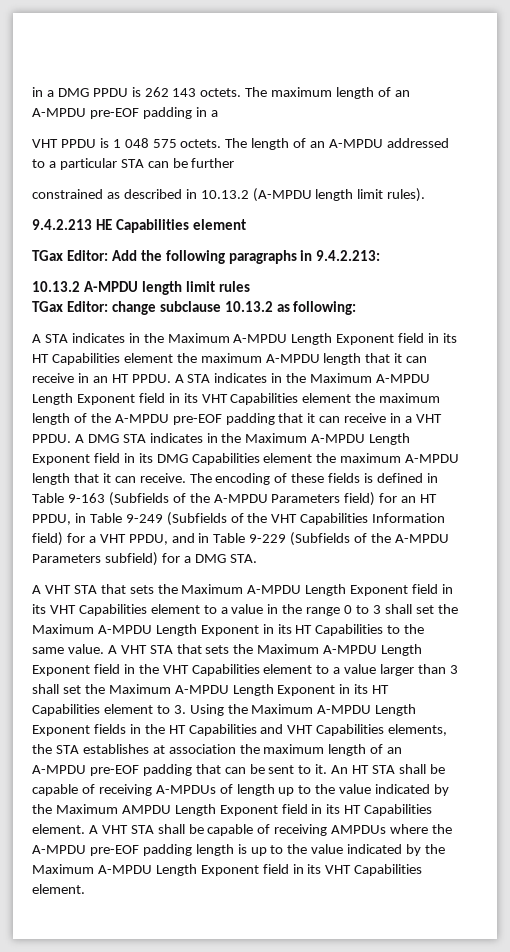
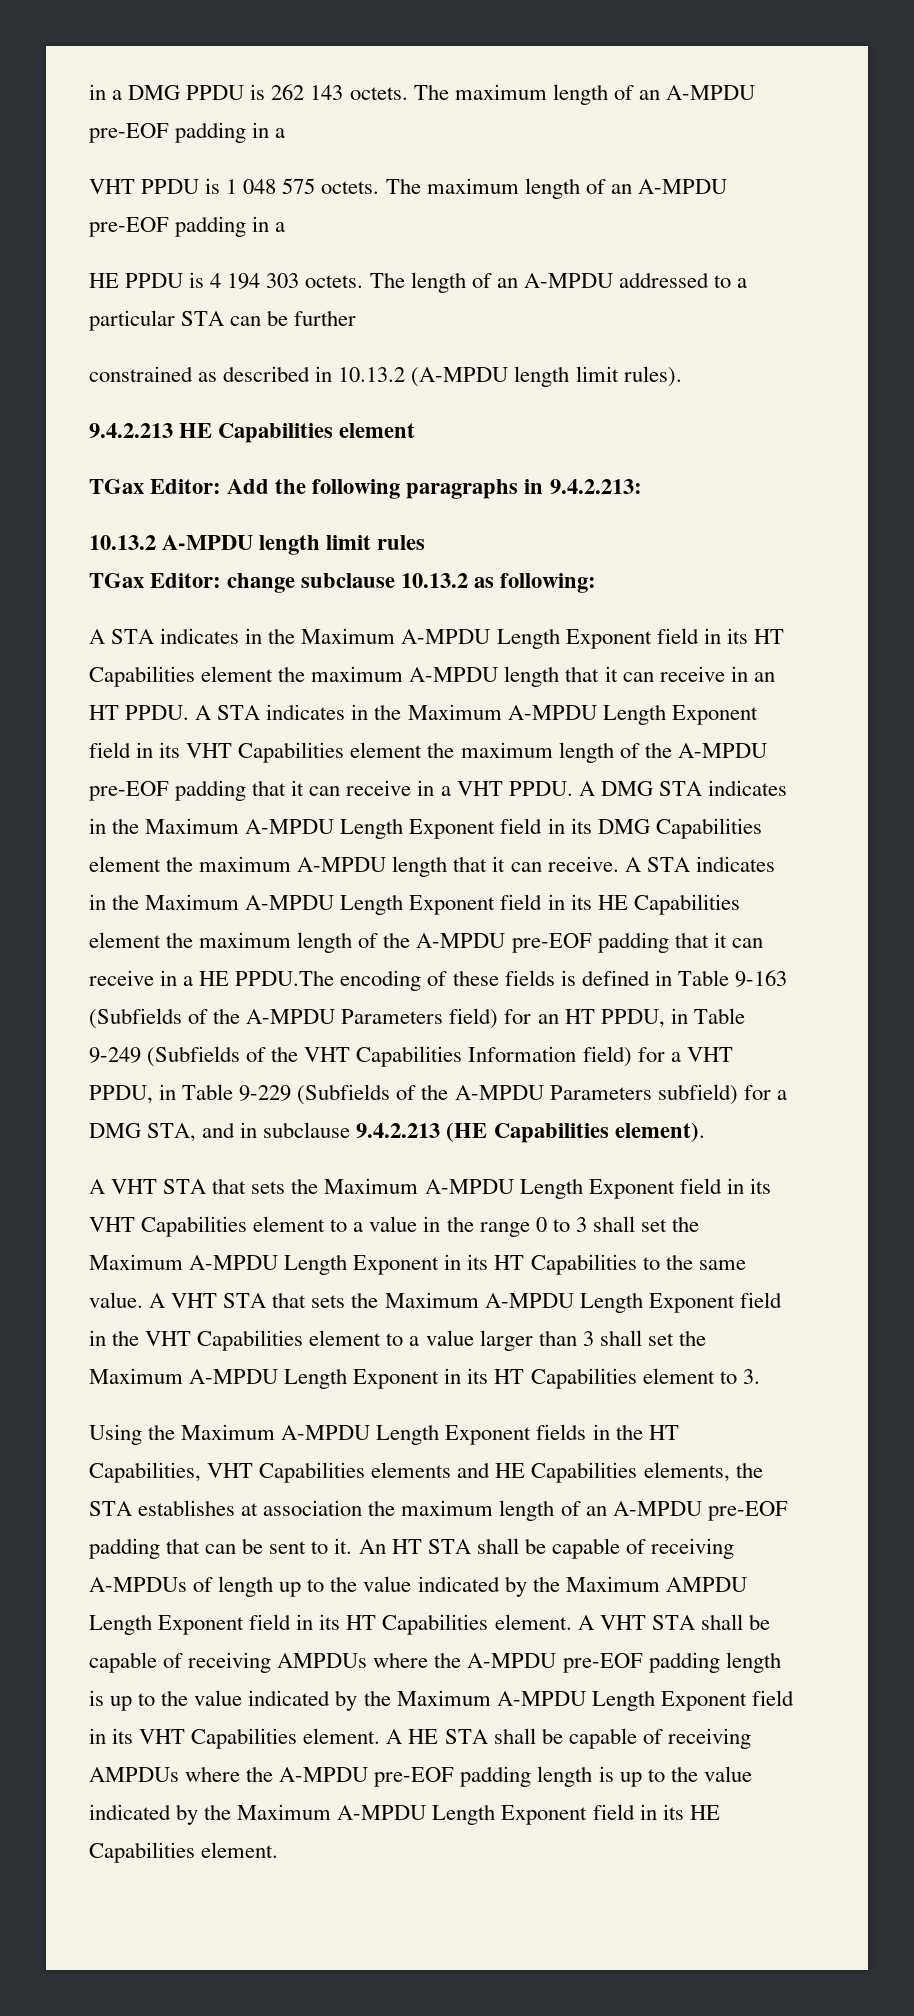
- VHT PPDU is 1 048 575 octets. The length of an A-MPDU addressed to a particular STA can be further
+ VHT PPDU is 1 048 575 octets. The maximum length of an A-MPDU pre-EOF padding in a
+ HE PPDU is 4 194 303 octets. The length of an A-MPDU addressed to a particular STA can be further
- The encoding of these fields is defined in Table 9-163 (Subfields of the A-MPDU Parameters field) for an HT PPDU, in Table 9-249 (Subfields of the VHT Capabilities Information field) for a VHT PPDU, and in Table 9-229 (Subfields of the A-MPDU Parameters subfield) for a DMG STA.
+ A STA indicates in the Maximum A-MPDU Length Exponent field in its HE Capabilities element the maximum length of the A-MPDU pre-EOF padding that it can receive in a HE PPDU.The encoding of these fields is defined in Table 9-163 (Subfields of the A-MPDU Parameters field) for an HT PPDU, in Table 9-249 (Subfields of the VHT Capabilities Information field) for a VHT PPDU, in Table 9-229 (Subfields of the A-MPDU Parameters subfield) for a DMG STA, and in subclause 9.4.2.213 (HE Capabilities element).
- A VHT STA that sets the Maximum A-MPDU Length Exponent field in the VHT Capabilities element to a value larger than 3 shall set the Maximum A-MPDU Length Exponent in its HT Capabilities element to 3. Using the Maximum A-MPDU Length Exponent fields in the HT Capabilities and VHT Capabilities elements, the STA establishes at association the maximum length of an A-MPDU pre-EOF padding that can be sent to it.
+ A VHT STA that sets the Maximum A-MPDU Length Exponent field in the VHT Capabilities element to a value larger than 3 shall set the Maximum A-MPDU Length Exponent in its HT Capabilities element to 3.
+ Using the Maximum A-MPDU Length Exponent fields in the HT Capabilities, VHT Capabilities elements and HE Capabilities elements, the STA establishes at association the maximum length of an A-MPDU pre-EOF padding that can be sent to it.
+ A HE STA shall be capable of receiving AMPDUs where the A-MPDU pre-EOF padding length is up to the value indicated by the Maximum A-MPDU Length Exponent field in its HE Capabilities element.

